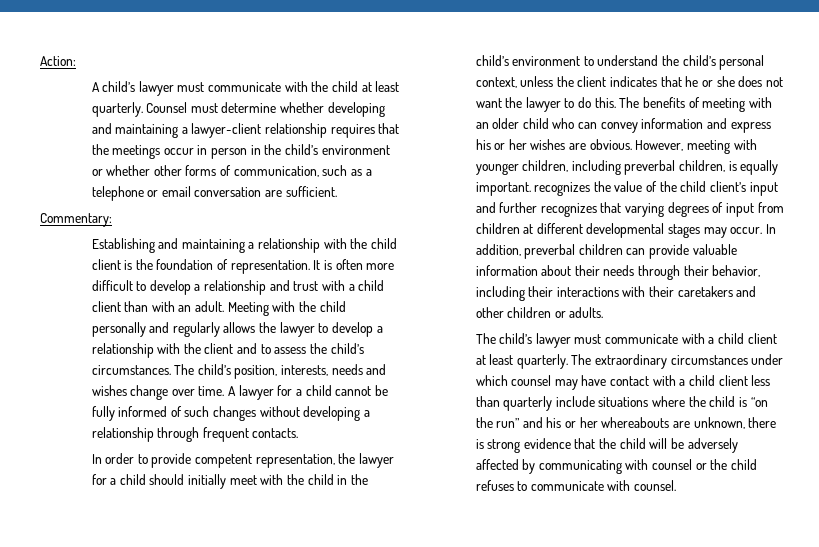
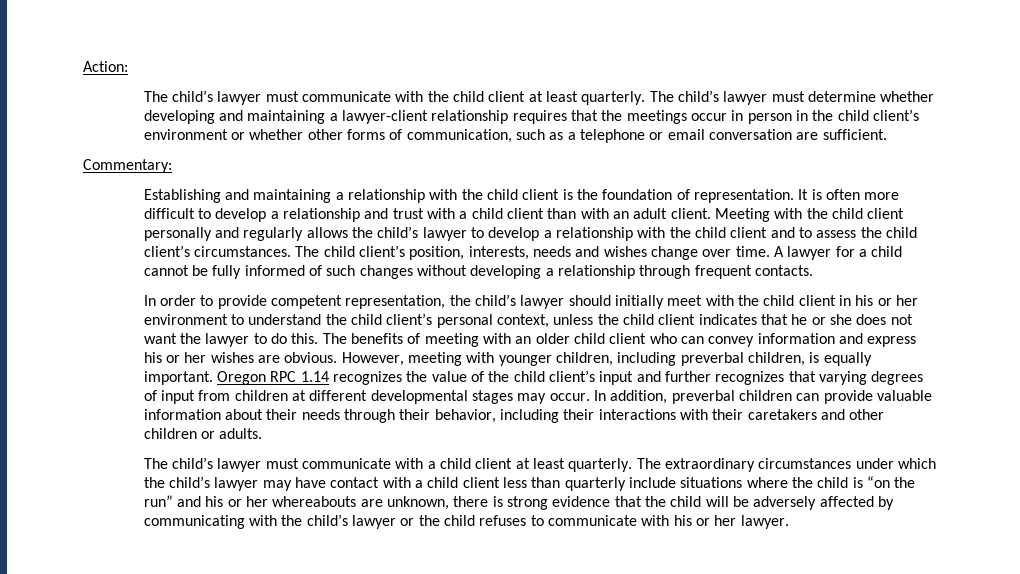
- A child’s lawyer must communicate with the child at least quarterly. Counsel must determine whether developing and maintaining a lawyer-client relationship requires that the meetings occur in person in the child’s environment or whether other forms of communication, such as a telephone or email conversation are sufficient.
+ The child’s lawyer must communicate with the child client at least quarterly. The child’s lawyer must determine whether developing and maintaining a lawyer-client relationship requires that the meetings occur in person in the child client’s environment or whether other forms of communication, such as a telephone or email conversation are sufficient.
- It is often more difficult to develop a relationship and trust with a child client than with an adult.
+ It is often more difficult to develop a relationship and trust with a child client than with an adult client.
- Meeting with the child personally and regularly allows the lawyer to develop a relationship with the client and to assess the child’s circumstances. The child’s position, interests, needs and wishes change over time.
+ Meeting with the child client personally and regularly allows the child’s lawyer to develop a relationship with the child client and to assess the child client’s circumstances. The child client’s position, interests, needs and wishes change over time.
- In order to provide competent representation, the lawyer for a child should initially meet with the child in the child’s environment to understand the child’s personal context, unless the client indicates that he or she does not want the lawyer to do this.
+ In order to provide competent representation, the child’s lawyer should initially meet with the child client in his or her environment to understand the child client’s personal context, unless the child client indicates that he or she does not want the lawyer to do this.
- The benefits of meeting with an older child who can convey information and express his or her wishes are obvious.
+ The benefits of meeting with an older child client who can convey information and express his or her wishes are obvious.
- However, meeting with younger children, including preverbal children, is equally important. recognizes the value of the child client’s input and further recognizes that varying degrees of input from children at different developmental stages may occur.
+ However, meeting with younger children, including preverbal children, is equally important. Oregon RPC 1.14 recognizes the value of the child client’s input and further recognizes that varying degrees of input from children at different developmental stages may occur.
- The extraordinary circumstances under which counsel may have contact with a child client less than quarterly include situations where the child is “on the run” and his or her whereabouts are unknown, there is strong evidence that the child will be adversely affected by communicating with counsel or the child refuses to communicate with counsel.
+ The extraordinary circumstances under which the child’s lawyer may have contact with a child client less than quarterly include situations where the child is “on the run” and his or her whereabouts are unknown, there is strong evidence that the child will be adversely affected by communicating with the child’s lawyer or the child refuses to communicate with his or her lawyer.

